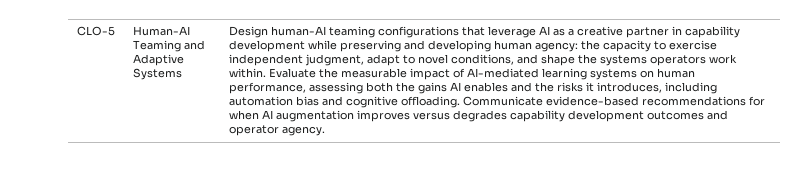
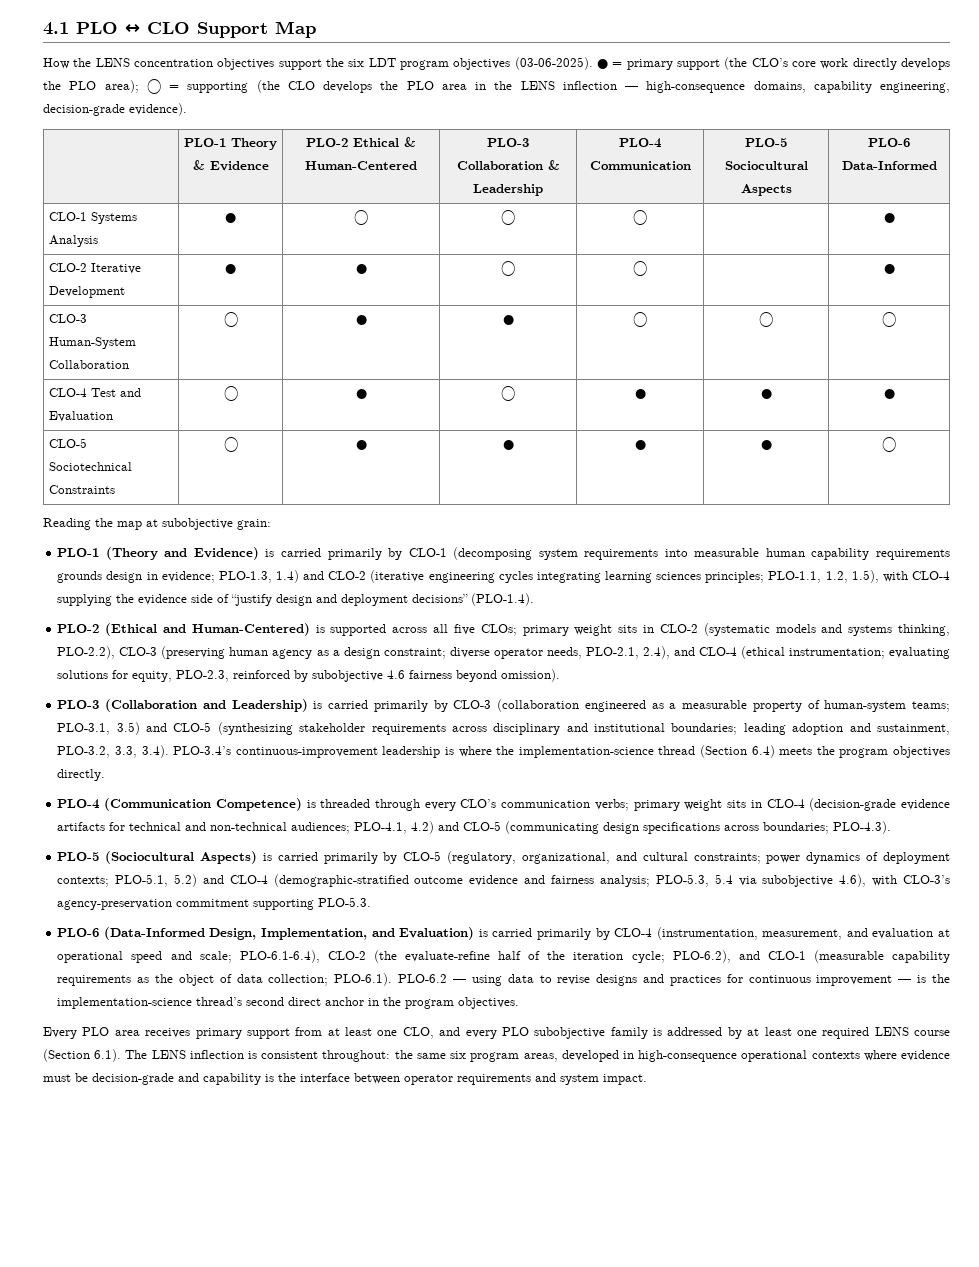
- CLO-5 | Human-AI Teaming and Adaptive Systems | Design human-AI teaming configurations that leverage AI as a creative partner in capability development while preserving and developing human agency: the capacity to exercise independent judgment, adapt to novel conditions, and shape the systems operators work within. Evaluate the measurable impact of AI-mediated learning systems on human performance, assessing both the gains AI enables and the risks it introduces, including automation bias and cognitive offloading. Communicate evidence-based recommendations for when AI augmentation improves versus degrades capability development outcomes and operator agency.
+ 4.1 PLO ↔ CLO Support Map
+ How the LENS concentration objectives support the six LDT program objectives (03-06-2025). ● = primary support (the CLO’s core work directly develops the PLO area); ○ = supporting (the CLO develops the PLO area in the LENS inflection — high-consequence domains, capability engineering, decision-grade evidence).
+ | PLO-1 Theory & Evidence | PLO-2 Ethical & Human-Centered | PLO-3 Collaboration & Leadership | PLO-4 Communication | PLO-5 Sociocultural Aspects | PLO-6 Data-Informed
+ CLO-1 Systems Analysis | ● | ○ | ○ | ○ | | ●
+ CLO-2 Iterative Development | ● | ● | ○ | ○ | | ●
+ CLO-3 Human-System Collaboration | ○ | ● | ● | ○ | ○ | ○
+ CLO-4 Test and Evaluation | ○ | ● | ○ | ● | ● | ●
+ CLO-5 Sociotechnical Constraints | ○ | ● | ● | ● | ● | ○
+ Reading the map at subobjective grain:
+ PLO-1 (Theory and Evidence) is carried primarily by CLO-1 (decomposing system requirements into measurable human capability requirements grounds design in evidence; PLO-1.3, 1.4) and CLO-2 (iterative engineering cycles integrating learning sciences principles; PLO-1.1, 1.2, 1.5), with CLO-4 supplying the evidence side of “justify design and deployment decisions” (PLO-1.4).
+ PLO-2 (Ethical and Human-Centered) is supported across all five CLOs; primary weight sits in CLO-2 (systematic models and systems thinking, PLO-2.2), CLO-3 (preserving human agency as a design constraint; diverse operator needs, PLO-2.1, 2.4), and CLO-4 (ethical instrumentation; evaluating solutions for equity, PLO-2.3, reinforced by subobjective 4.6 fairness beyond omission).
+ PLO-3 (Collaboration and Leadership) is carried primarily by CLO-3 (collaboration engineered as a measurable property of human-system teams; PLO-3.1, 3.5) and CLO-5 (synthesizing stakeholder requirements across disciplinary and institutional boundaries; leading adoption and sustainment, PLO-3.2, 3.3, 3.4). PLO-3.4’s continuous-improvement leadership is where the implementation-science thread (Section 6.4) meets the program objectives directly.
+ PLO-4 (Communication Competence) is threaded through every CLO’s communication verbs; primary weight sits in CLO-4 (decision-grade evidence artifacts for technical and non-technical audiences; PLO-4.1, 4.2) and CLO-5 (communicating design specifications across boundaries; PLO-4.3).
+ PLO-5 (Sociocultural Aspects) is carried primarily by CLO-5 (regulatory, organizational, and cultural constraints; power dynamics of deployment contexts; PLO-5.1, 5.2) and CLO-4 (demographic-stratified outcome evidence and fairness analysis; PLO-5.3, 5.4 via subobjective 4.6), with CLO-3’s agency-preservation commitment supporting PLO-5.3.
+ PLO-6 (Data-Informed Design, Implementation, and Evaluation) is carried primarily by CLO-4 (instrumentation, measurement, and evaluation at operational speed and scale; PLO-6.1-6.4), CLO-2 (the evaluate-refine half of the iteration cycle; PLO-6.2), and CLO-1 (measurable capability requirements as the object of data collection; PLO-6.1). PLO-6.2 — using data to revise designs and practices for continuous improvement — is the implementation-science thread’s second direct anchor in the program objectives.
+ Every PLO area receives primary support from at least one CLO, and every PLO subobjective family is addressed by at least one required LENS course (Section 6.1). The LENS inflection is consistent throughout: the same six program areas, developed in high-consequence operational contexts where evidence must be decision-grade and capability is the interface between operator requirements and system impact.

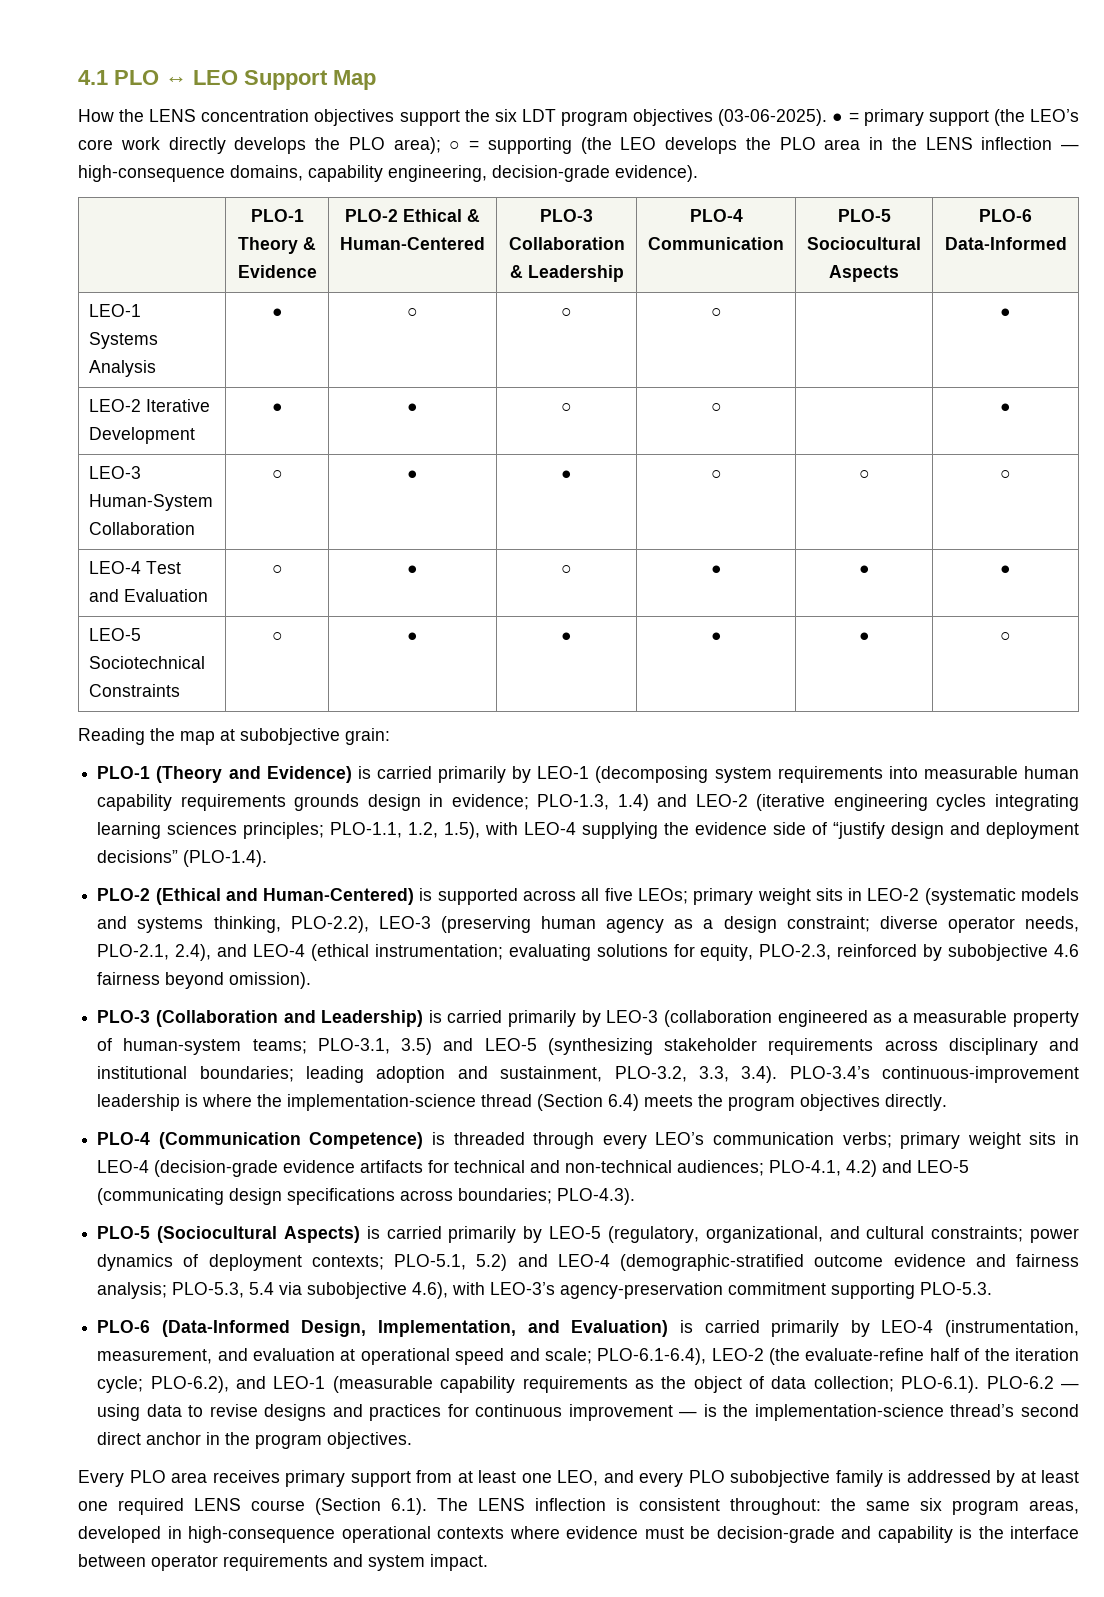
- 4.1 PLO ↔ CLO Support Map
+ 4.1 PLO ↔ LEO Support Map
- ● = primary support (the CLO’s core work directly develops the PLO area); ○ = supporting (the CLO develops the PLO area in the LENS inflection — high-consequence domains, capability engineering, decision-grade evidence).
+ ● = primary support (the LEO’s core work directly develops the PLO area); ○ = supporting (the LEO develops the PLO area in the LENS inflection — high-consequence domains, capability engineering, decision-grade evidence).
- CLO-1 Systems Analysis | ● | ○ | ○ | ○ | | ●
+ LEO-1 Systems Analysis | ● | ○ | ○ | ○ | | ●
- CLO-2 Iterative Development | ● | ● | ○ | ○ | | ●
+ LEO-2 Iterative Development | ● | ● | ○ | ○ | | ●
- CLO-3 Human-System Collaboration | ○ | ● | ● | ○ | ○ | ○
+ LEO-3 Human-System Collaboration | ○ | ● | ● | ○ | ○ | ○
- CLO-4 Test and Evaluation | ○ | ● | ○ | ● | ● | ●
+ LEO-4 Test and Evaluation | ○ | ● | ○ | ● | ● | ●
- CLO-5 Sociotechnical Constraints | ○ | ● | ● | ● | ● | ○
+ LEO-5 Sociotechnical Constraints | ○ | ● | ● | ● | ● | ○
- PLO-1 (Theory and Evidence) is carried primarily by CLO-1 (decomposing system requirements into measurable human capability requirements grounds design in evidence; PLO-1.3, 1.4) and CLO-2 (iterative engineering cycles integrating learning sciences principles; PLO-1.1, 1.2, 1.5), with CLO-4 supplying the evidence side of “justify design and deployment decisions” (PLO-1.4).
+ PLO-1 (Theory and Evidence) is carried primarily by LEO-1 (decomposing system requirements into measurable human capability requirements grounds design in evidence; PLO-1.3, 1.4) and LEO-2 (iterative engineering cycles integrating learning sciences principles; PLO-1.1, 1.2, 1.5), with LEO-4 supplying the evidence side of “justify design and deployment decisions” (PLO-1.4).
- PLO-2 (Ethical and Human-Centered) is supported across all five CLOs; primary weight sits in CLO-2 (systematic models and systems thinking, PLO-2.2), CLO-3 (preserving human agency as a design constraint; diverse operator needs, PLO-2.1, 2.4), and CLO-4 (ethical instrumentation; evaluating solutions for equity, PLO-2.3, reinforced by subobjective 4.6 fairness beyond omission).
+ PLO-2 (Ethical and Human-Centered) is supported across all five LEOs; primary weight sits in LEO-2 (systematic models and systems thinking, PLO-2.2), LEO-3 (preserving human agency as a design constraint; diverse operator needs, PLO-2.1, 2.4), and LEO-4 (ethical instrumentation; evaluating solutions for equity, PLO-2.3, reinforced by subobjective 4.6 fairness beyond omission).
- PLO-3 (Collaboration and Leadership) is carried primarily by CLO-3 (collaboration engineered as a measurable property of human-system teams; PLO-3.1, 3.5) and CLO-5 (synthesizing stakeholder requirements across disciplinary and institutional boundaries; leading adoption and sustainment, PLO-3.2, 3.3, 3.4). PLO-3.4’s continuous-improvement leadership is where the implementation-science thread (Section 6.4) meets the program objectives directly.
+ PLO-3 (Collaboration and Leadership) is carried primarily by LEO-3 (collaboration engineered as a measurable property of human-system teams; PLO-3.1, 3.5) and LEO-5 (synthesizing stakeholder requirements across disciplinary and institutional boundaries; leading adoption and sustainment, PLO-3.2, 3.3, 3.4). PLO-3.4’s continuous-improvement leadership is where the implementation-science thread (Section 6.4) meets the program objectives directly.
- PLO-4 (Communication Competence) is threaded through every CLO’s communication verbs; primary weight sits in CLO-4 (decision-grade evidence artifacts for technical and non-technical audiences; PLO-4.1, 4.2) and CLO-5 (communicating design specifications across boundaries; PLO-4.3).
+ PLO-4 (Communication Competence) is threaded through every LEO’s communication verbs; primary weight sits in LEO-4 (decision-grade evidence artifacts for technical and non-technical audiences; PLO-4.1, 4.2) and LEO-5 (communicating design specifications across boundaries; PLO-4.3).
- PLO-5 (Sociocultural Aspects) is carried primarily by CLO-5 (regulatory, organizational, and cultural constraints; power dynamics of deployment contexts; PLO-5.1, 5.2) and CLO-4 (demographic-stratified outcome evidence and fairness analysis; PLO-5.3, 5.4 via subobjective 4.6), with CLO-3’s agency-preservation commitment supporting PLO-5.3.
+ PLO-5 (Sociocultural Aspects) is carried primarily by LEO-5 (regulatory, organizational, and cultural constraints; power dynamics of deployment contexts; PLO-5.1, 5.2) and LEO-4 (demographic-stratified outcome evidence and fairness analysis; PLO-5.3, 5.4 via subobjective 4.6), with LEO-3’s agency-preservation commitment supporting PLO-5.3.
- PLO-6 (Data-Informed Design, Implementation, and Evaluation) is carried primarily by CLO-4 (instrumentation, measurement, and evaluation at operational speed and scale;
+ PLO-6 (Data-Informed Design, Implementation, and Evaluation) is carried primarily by LEO-4 (instrumentation, measurement, and evaluation at operational speed and scale;
- PLO-6.1-6.4), CLO-2 (the evaluate-refine half of the iteration cycle;
+ PLO-6.1-6.4), LEO-2 (the evaluate-refine half of the iteration cycle;
- PLO-6.2), and CLO-1 (measurable capability requirements as the object of data collection;
+ PLO-6.2), and LEO-1 (measurable capability requirements as the object of data collection;
- Every PLO area receives primary support from at least one CLO, and every PLO subobjective family is addressed by at least one required LENS course (Section 6.1). The LENS inflection is consistent throughout: the same six program areas, developed in high-consequence operational contexts where evidence must be decision-grade and capability is the interface between operator requirements and system impact.
+ Every PLO area receives primary support from at least one LEO, and every PLO subobjective family is addressed by at least one required LENS course (Section 6.1). The LENS inflection is consistent throughout: the same six program areas, developed in high-consequence operational contexts where evidence must be decision-grade and capability is the interface between operator requirements and system impact.

